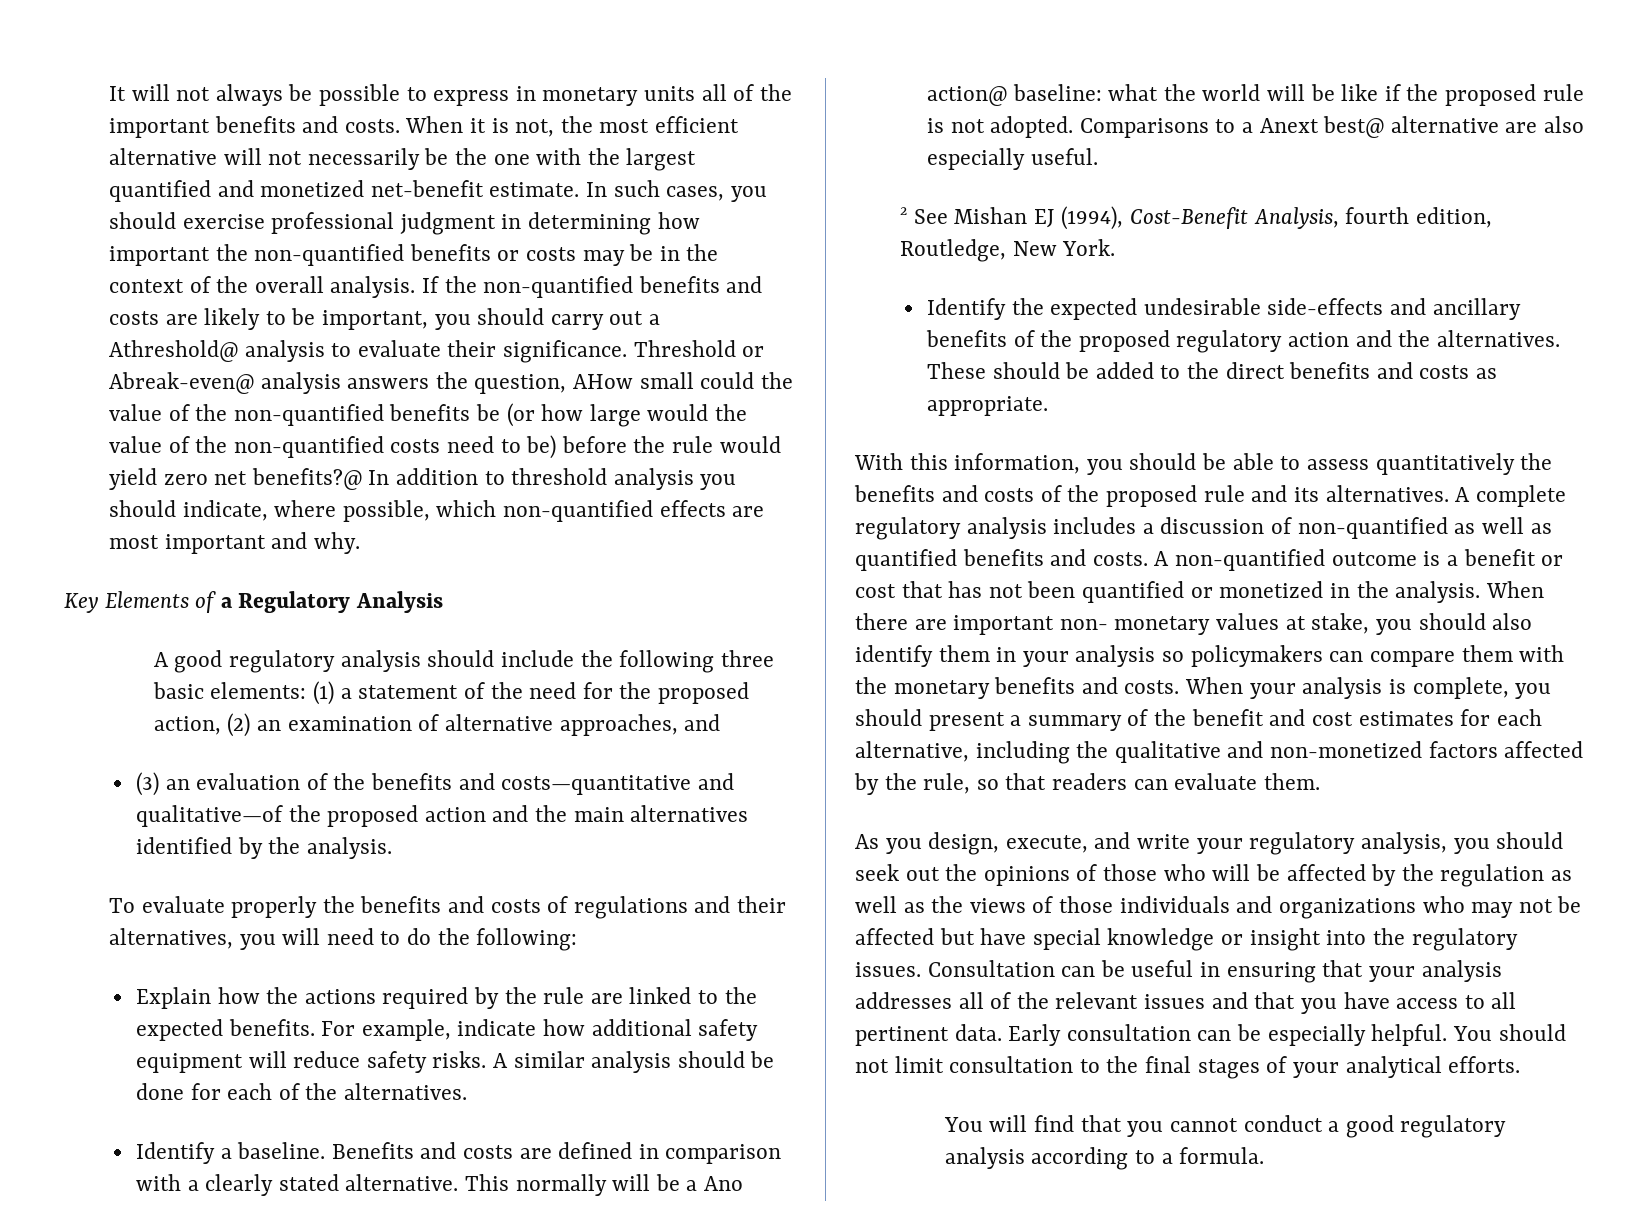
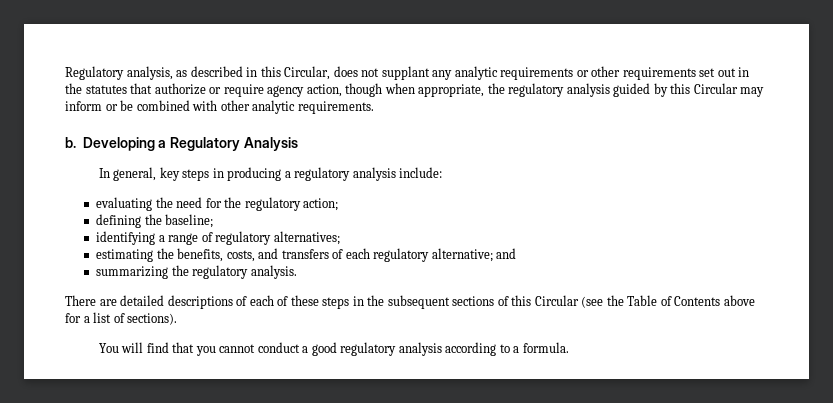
- It will not always be possible to express in monetary units all of the important benefits and costs. When it is not, the most efficient alternative will not necessarily be the one with the largest quantified and monetized net-benefit estimate. In such cases, you should exercise professional judgment in determining how important the non-quantified benefits or costs may be in the context of the overall analysis. If the non-quantified benefits and costs are likely to be important, you should carry out a Athreshold@ analysis to evaluate their significance. Threshold or Abreak-even@ analysis answers the question, AHow small could the value of the non-quantified benefits be (or how large would the value of the non-quantified costs need to be) before the rule would yield zero net benefits?@ In addition to threshold analysis you should indicate, where possible, which non-quantified effects are most important and why.
- Key Elements of a Regulatory Analysis
- A good regulatory analysis should include the following three basic elements: (1) a statement of the need for the proposed action, (2) an examination of alternative approaches, and
- (3) an evaluation of the benefits and costs—quantitative and qualitative—of the proposed action and the main alternatives identified by the analysis.
- To evaluate properly the benefits and costs of regulations and their alternatives, you will need to do the following:
- Explain how the actions required by the rule are linked to the expected benefits. For example, indicate how additional safety equipment will reduce safety risks. A similar analysis should be done for each of the alternatives.
- Identify a baseline. Benefits and costs are defined in comparison with a clearly stated alternative. This normally will be a Ano action@ baseline: what the world will be like if the proposed rule is not adopted. Comparisons to a Anext best@ alternative are also especially useful.
- 2 See Mishan EJ (1994), Cost-Benefit Analysis, fourth edition, Routledge, New York.
- Identify the expected undesirable side-effects and ancillary benefits of the proposed regulatory action and the alternatives. These should be added to the direct benefits and costs as appropriate.
- With this information, you should be able to assess quantitatively the benefits and costs of the proposed rule and its alternatives. A complete regulatory analysis includes a discussion of non-quantified as well as quantified benefits and costs. A non-quantified outcome is a benefit or cost that has not been quantified or monetized in the analysis. When there are important non- monetary values at stake, you should also identify them in your analysis so policymakers can compare them with the monetary benefits and costs. When your analysis is complete, you should present a summary of the benefit and cost estimates for each alternative, including the qualitative and non-monetized factors affected by the rule, so that readers can evaluate them.
- As you design, execute, and write your regulatory analysis, you should seek out the opinions of those who will be affected by the regulation as well as the views of those individuals and organizations who may not be affected but have special knowledge or insight into the regulatory issues. Consultation can be useful in ensuring that your analysis addresses all of the relevant issues and that you have access to all pertinent data. Early consultation can be especially helpful. You should not limit consultation to the final stages of your analytical efforts.
+ Regulatory analysis, as described in this Circular, does not supplant any analytic requirements or other requirements set out in the statutes that authorize or require agency action, though when appropriate, the regulatory analysis guided by this Circular may inform or be combined with other analytic requirements.
+ b. Developing a Regulatory Analysis
+ In general, key steps in producing a regulatory analysis include:
+ evaluating the need for the regulatory action;
+ defining the baseline;
+ identifying a range of regulatory alternatives;
+ estimating the benefits, costs, and transfers of each regulatory alternative; and
+ summarizing the regulatory analysis.
+ There are detailed descriptions of each of these steps in the subsequent sections of this Circular (see the Table of Contents above for a list of sections).

